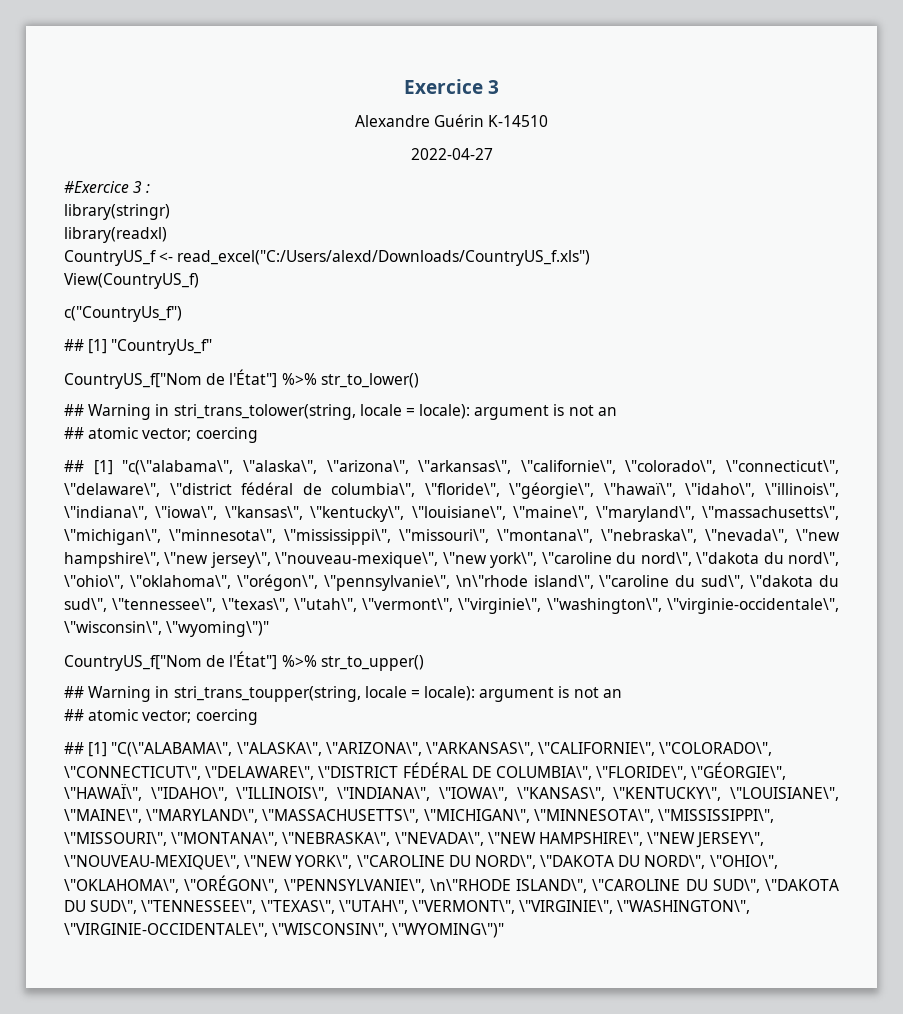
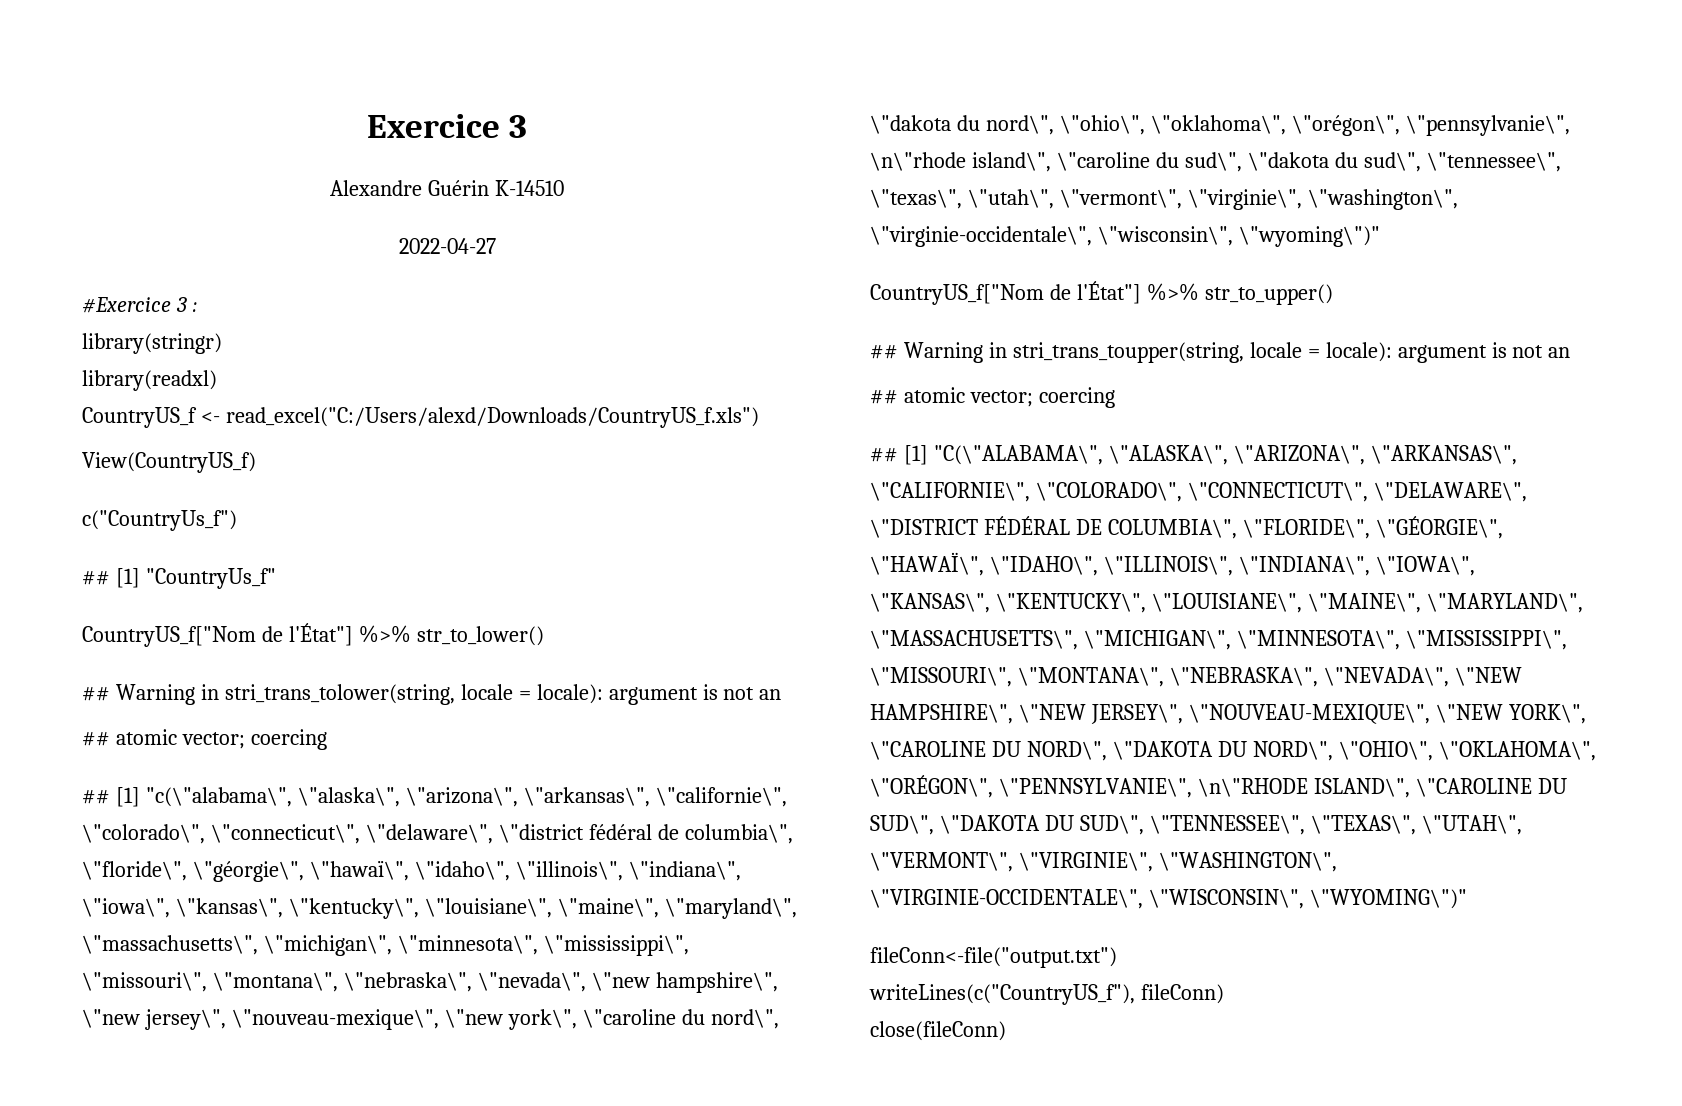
+ fileConn<-file("output.txt")
+ writeLines(c("CountryUS_f"), fileConn)
+ close(fileConn)

